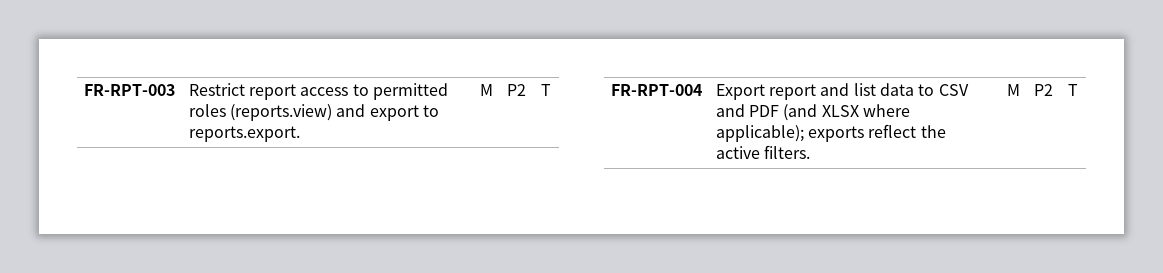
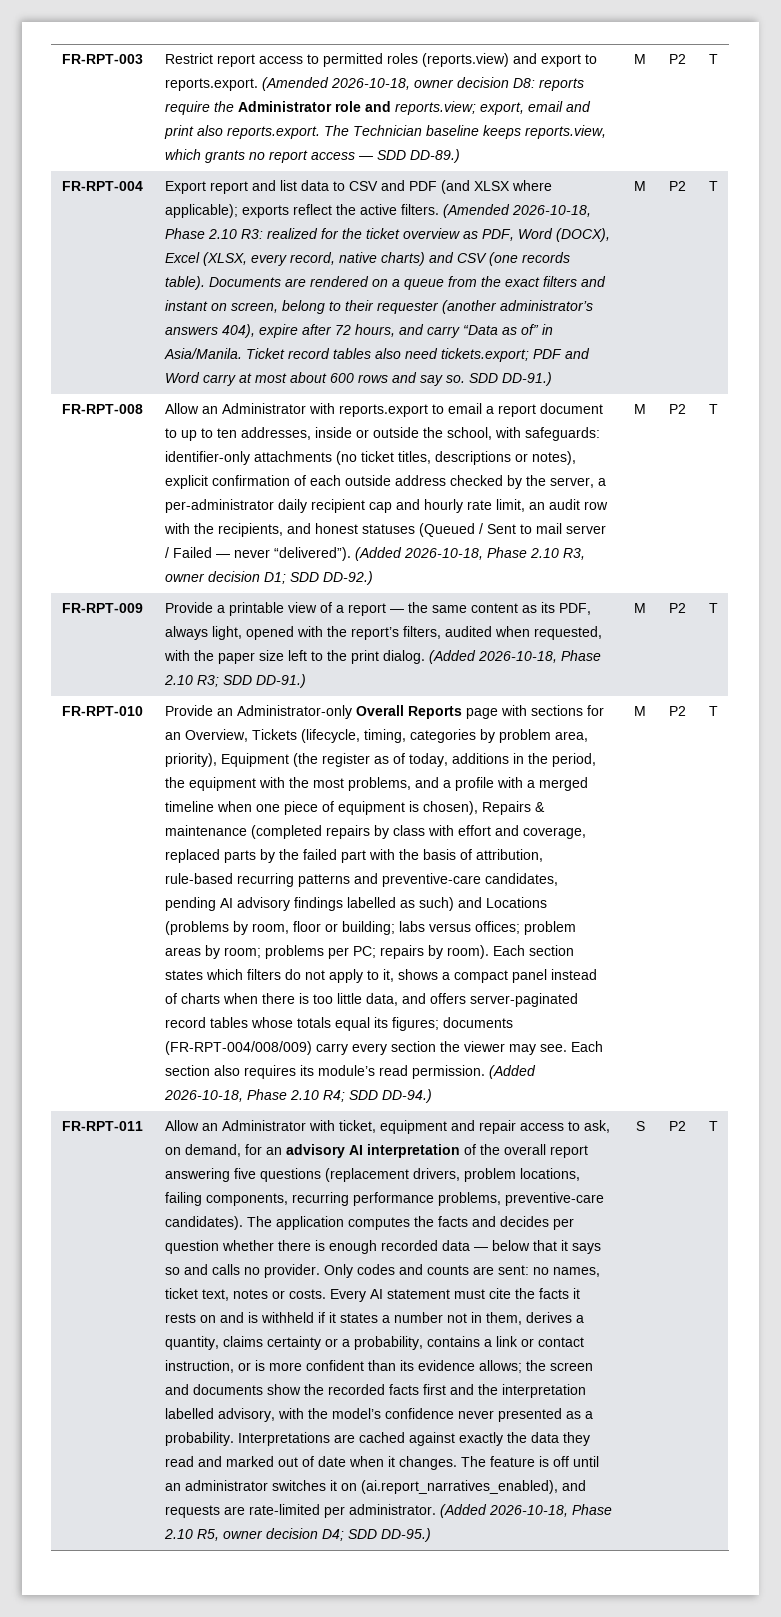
- Restrict report access to permitted roles (reports.view) and export to reports.export.
+ Restrict report access to permitted roles (reports.view) and export to reports.export. (Amended 2026-10-18, owner decision D8: reports require the Administrator role and reports.view; export, email and print also reports.export. The Technician baseline keeps reports.view, which grants no report access — SDD DD-89.)
- Export report and list data to CSV and PDF (and XLSX where applicable); exports reflect the active filters. | M
+ Export report and list data to CSV and PDF (and XLSX where applicable); exports reflect the active filters. (Amended 2026-10-18, Phase 2.10 R3: realized for the ticket overview as PDF, Word (DOCX), Excel (XLSX, every record, native charts) and CSV (one records table). Documents are rendered on a queue from the exact filters and instant on screen, belong to their requester (another administrator’s answers 404), expire after 72 hours, and carry “Data as of” in Asia/Manila. Ticket record tables also need tickets.export; PDF and Word carry at most about 600 rows and say so. SDD DD-91.) | M | P2 | T
+ FR-RPT-008 | Allow an Administrator with reports.export to email a report document to up to ten addresses, inside or outside the school, with safeguards: identifier-only attachments (no ticket titles, descriptions or notes), explicit confirmation of each outside address checked by the server, a per-administrator daily recipient cap and hourly rate limit, an audit row with the recipients, and honest statuses (Queued / Sent to mail server / Failed — never “delivered”). (Added 2026-10-18, Phase 2.10 R3, owner decision D1; SDD DD-92.) | M | P2 | T
+ FR-RPT-009 | Provide a printable view of a report — the same content as its PDF, always light, opened with the report’s filters, audited when requested, with the paper size left to the print dialog. (Added 2026-10-18, Phase 2.10 R3; SDD DD-91.) | M | P2 | T
+ FR-RPT-010 | Provide an Administrator-only Overall Reports page with sections for an Overview, Tickets (lifecycle, timing, categories by problem area, priority), Equipment (the register as of today, additions in the period, the equipment with the most problems, and a profile with a merged timeline when one piece of equipment is chosen), Repairs & maintenance (completed repairs by class with effort and coverage, replaced parts by the failed part with the basis of attribution, rule-based recurring patterns and preventive-care candidates, pending AI advisory findings labelled as such) and Locations (problems by room, floor or building; labs versus offices; problem areas by room; problems per PC; repairs by room). Each section states which filters do not apply to it, shows a compact panel instead of charts when there is too little data, and offers server-paginated record tables whose totals equal its figures; documents (FR-RPT-004/008/009) carry every section the viewer may see. Each section also requires its module’s read permission. (Added 2026-10-18, Phase 2.10 R4; SDD DD-94.) | M | P2 | T
+ FR-RPT-011 | Allow an Administrator with ticket, equipment and repair access to ask, on demand, for an advisory AI interpretation of the overall report answering five questions (replacement drivers, problem locations, failing components, recurring performance problems, preventive-care candidates). The application computes the facts and decides per question whether there is enough recorded data — below that it says so and calls no provider. Only codes and counts are sent: no names, ticket text, notes or costs. Every AI statement must cite the facts it rests on and is withheld if it states a number not in them, derives a quantity, claims certainty or a probability, contains a link or contact instruction, or is more confident than its evidence allows; the screen and documents show the recorded facts first and the interpretation labelled advisory, with the model’s confidence never presented as a probability. Interpretations are cached against exactly the data they read and marked out of date when it changes. The feature is off until an administrator switches it on (ai.report_narratives_enabled), and requests are rate-limited per administrator. (Added 2026-10-18, Phase 2.10 R5, owner decision D4; SDD DD-95.) | S

